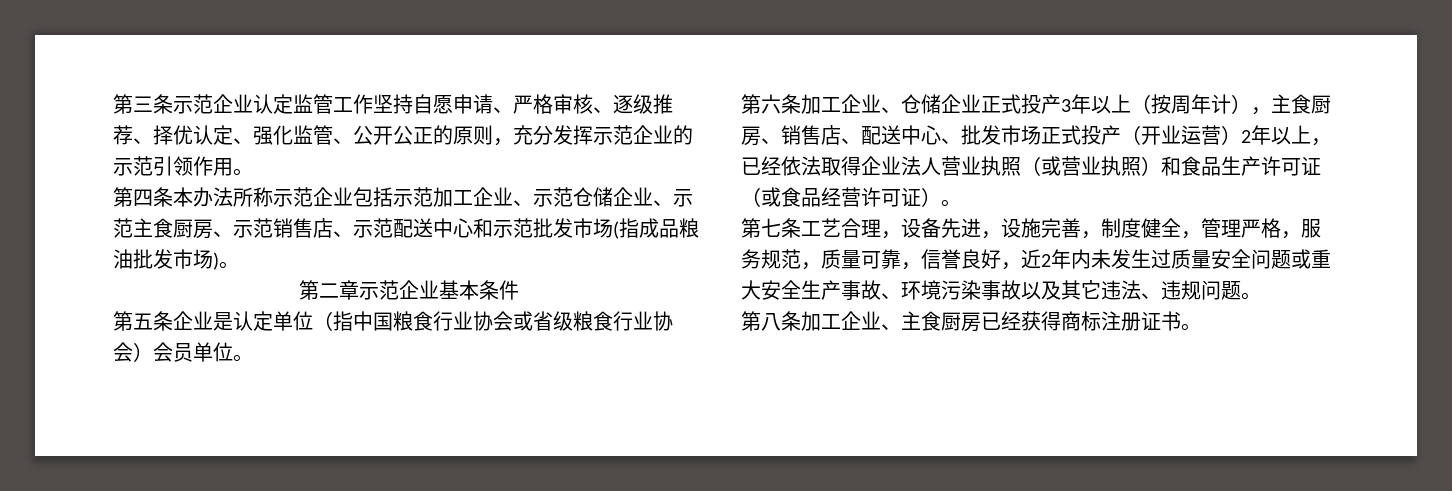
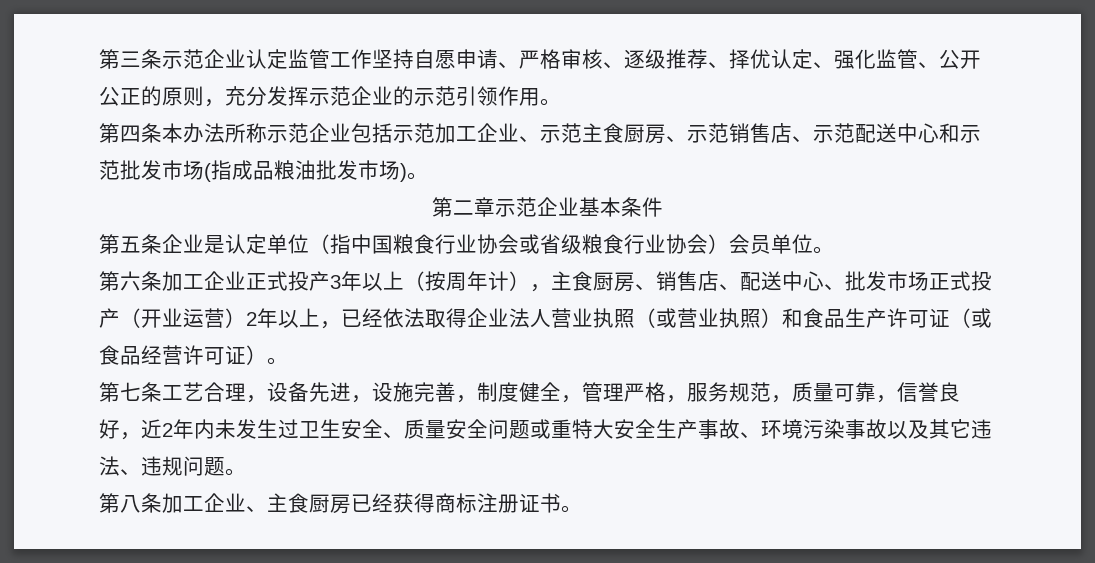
- 第四条本办法所称示范企业包括示范加工企业、示范仓储企业、示范主食厨房、示范销售店、示范配送中心和示范批发市场(指成品粮油批发市场)。
+ 第四条本办法所称示范企业包括示范加工企业、示范主食厨房、示范销售店、示范配送中心和示范批发市场(指成品粮油批发市场)。
- 第六条加工企业、仓储企业正式投产3年以上（按周年计），主食厨房、销售店、配送中心、批发市场正式投产（开业运营）2年以上，已经依法取得企业法人营业执照（或营业执照）和食品生产许可证（或食品经营许可证）。
+ 第六条加工企业正式投产3年以上（按周年计），主食厨房、销售店、配送中心、批发市场正式投产（开业运营）2年以上，已经依法取得企业法人营业执照（或营业执照）和食品生产许可证（或食品经营许可证）。
- 第七条工艺合理，设备先进，设施完善，制度健全，管理严格，服务规范，质量可靠，信誉良好，近2年内未发生过质量安全问题或重大安全生产事故、环境污染事故以及其它违法、违规问题。
+ 第七条工艺合理，设备先进，设施完善，制度健全，管理严格，服务规范，质量可靠，信誉良好，近2年内未发生过卫生安全、质量安全问题或重特大安全生产事故、环境污染事故以及其它违法、违规问题。

